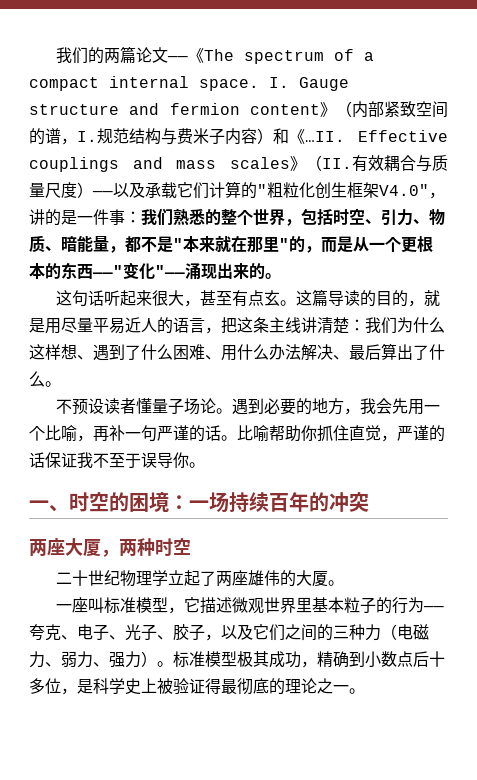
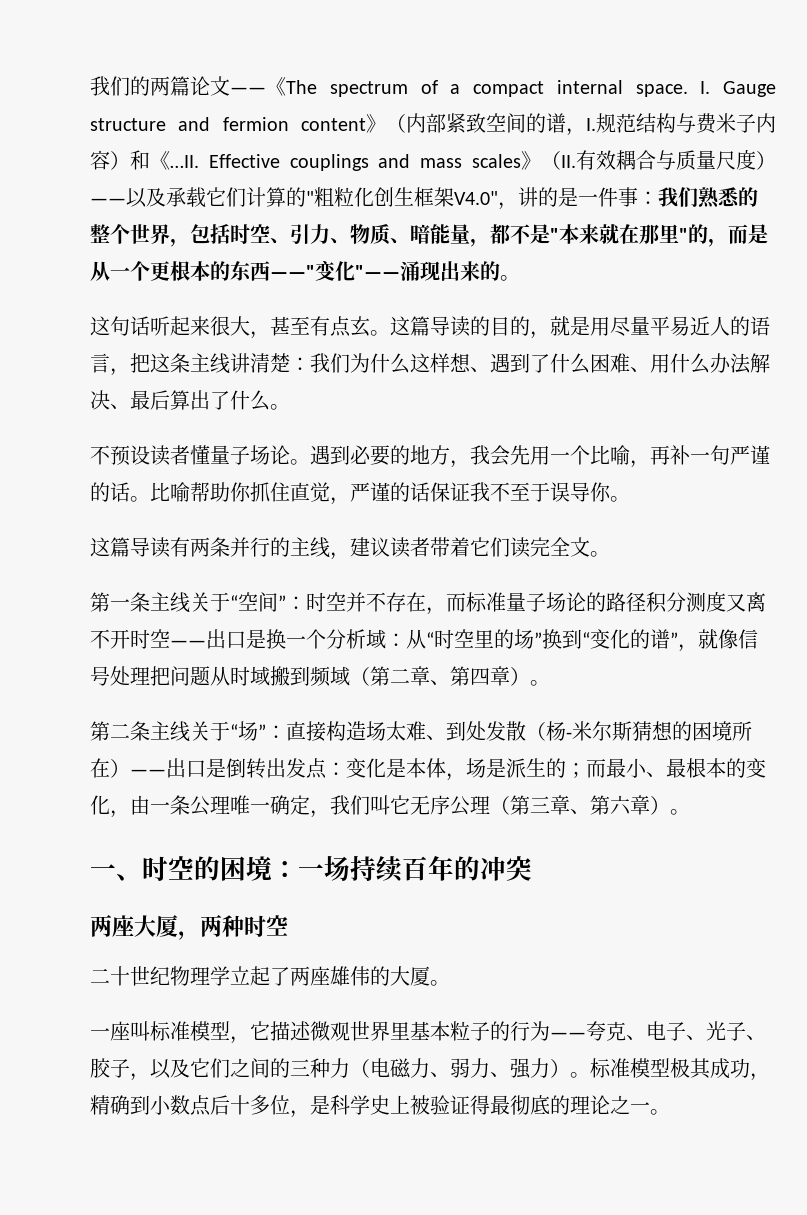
+ 这篇导读有两条并行的主线，建议读者带着它们读完全文。
+ 第一条主线关于“空间”：时空并不存在，而标准量子场论的路径积分测度又离不开时空——出口是换一个分析域：从“时空里的场”换到“变化的谱”，就像信号处理把问题从时域搬到频域（第二章、第四章）。
+ 第二条主线关于“场”：直接构造场太难、到处发散（杨-米尔斯猜想的困境所在）——出口是倒转出发点：变化是本体，场是派生的；而最小、最根本的变化，由一条公理唯一确定，我们叫它无序公理（第三章、第六章）。

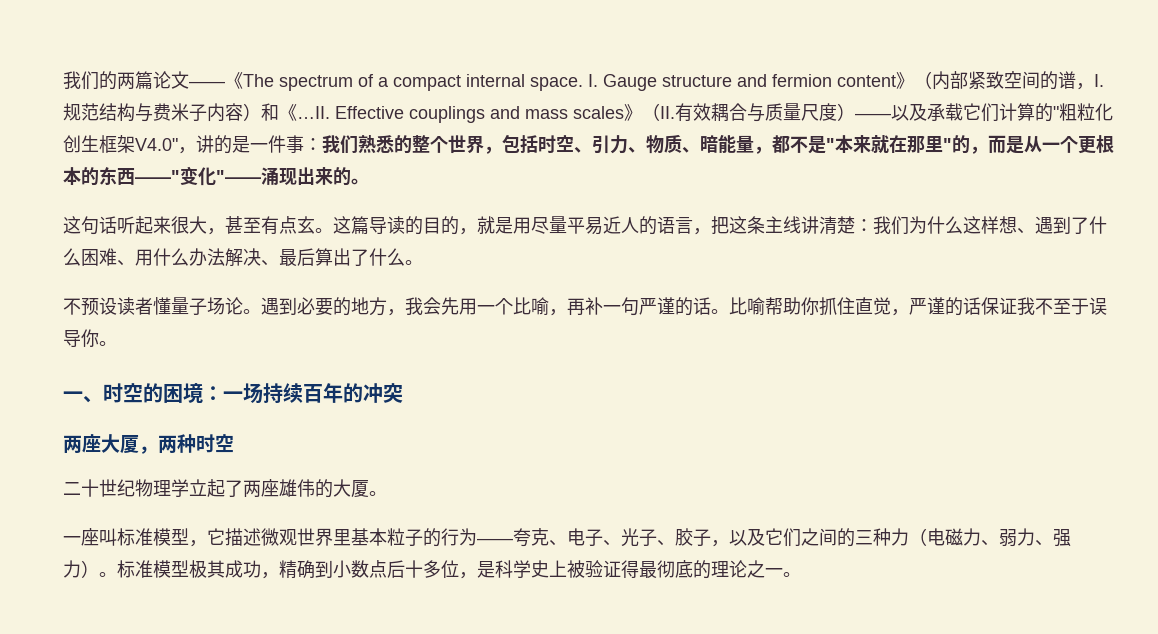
- 这篇导读有两条并行的主线，建议读者带着它们读完全文。
- 第一条主线关于“空间”：时空并不存在，而标准量子场论的路径积分测度又离不开时空——出口是换一个分析域：从“时空里的场”换到“变化的谱”，就像信号处理把问题从时域搬到频域（第二章、第四章）。
- 第二条主线关于“场”：直接构造场太难、到处发散（杨-米尔斯猜想的困境所在）——出口是倒转出发点：变化是本体，场是派生的；而最小、最根本的变化，由一条公理唯一确定，我们叫它无序公理（第三章、第六章）。

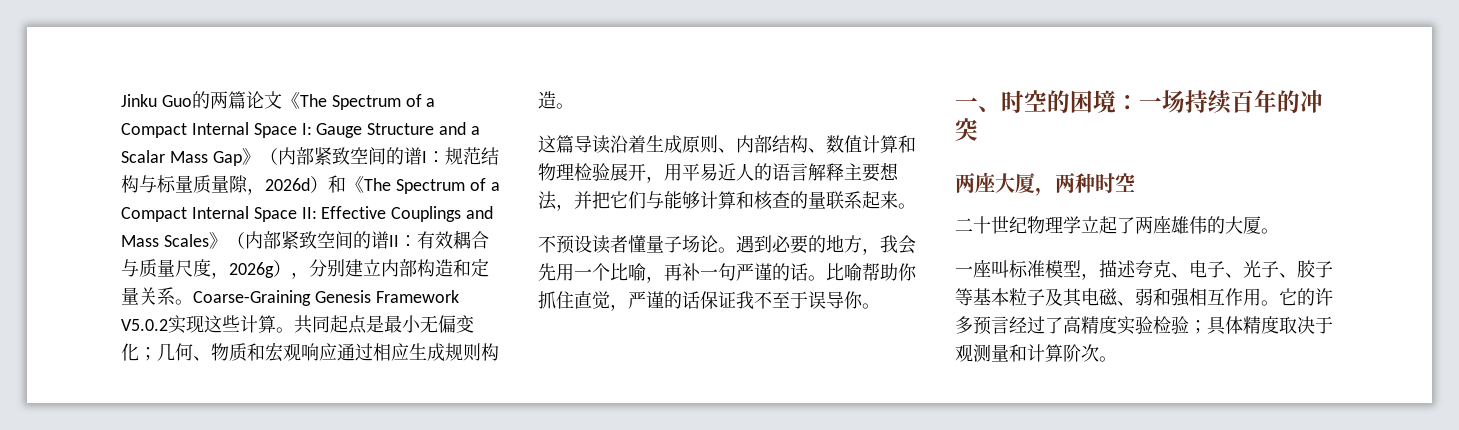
- 我们的两篇论文——《The spectrum of a compact internal space. I. Gauge structure and fermion content》（内部紧致空间的谱，I.规范结构与费米子内容）和《…II. Effective couplings and mass scales》（II.有效耦合与质量尺度）——以及承载它们计算的"粗粒化创生框架V4.0"，讲的是一件事：我们熟悉的整个世界，包括时空、引力、物质、暗能量，都不是"本来就在那里"的，而是从一个更根本的东西——"变化"——涌现出来的。
- 这句话听起来很大，甚至有点玄。这篇导读的目的，就是用尽量平易近人的语言，把这条主线讲清楚：我们为什么这样想、遇到了什么困难、用什么办法解决、最后算出了什么。
+ Jinku Guo的两篇论文《The Spectrum of a Compact Internal Space I: Gauge Structure and a Scalar Mass Gap》（内部紧致空间的谱I：规范结构与标量质量隙，2026d）和《The Spectrum of a Compact Internal Space II: Effective Couplings and Mass Scales》（内部紧致空间的谱II：有效耦合与质量尺度，2026g），分别建立内部构造和定量关系。Coarse-Graining Genesis Framework V5.0.2实现这些计算。共同起点是最小无偏变化；几何、物质和宏观响应通过相应生成规则构造。
+ 这篇导读沿着生成原则、内部结构、数值计算和物理检验展开，用平易近人的语言解释主要想法，并把它们与能够计算和核查的量联系起来。
- 一座叫标准模型，它描述微观世界里基本粒子的行为——夸克、电子、光子、胶子，以及它们之间的三种力（电磁力、弱力、强力）。标准模型极其成功，精确到小数点后十多位，是科学史上被验证得最彻底的理论之一。
+ 一座叫标准模型，描述夸克、电子、光子、胶子等基本粒子及其电磁、弱和强相互作用。它的许多预言经过了高精度实验检验；具体精度取决于观测量和计算阶次。

